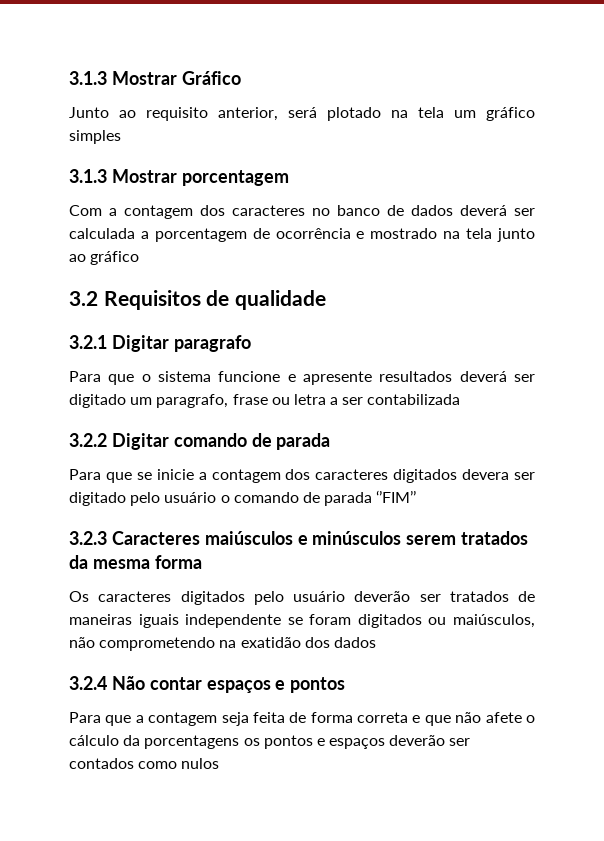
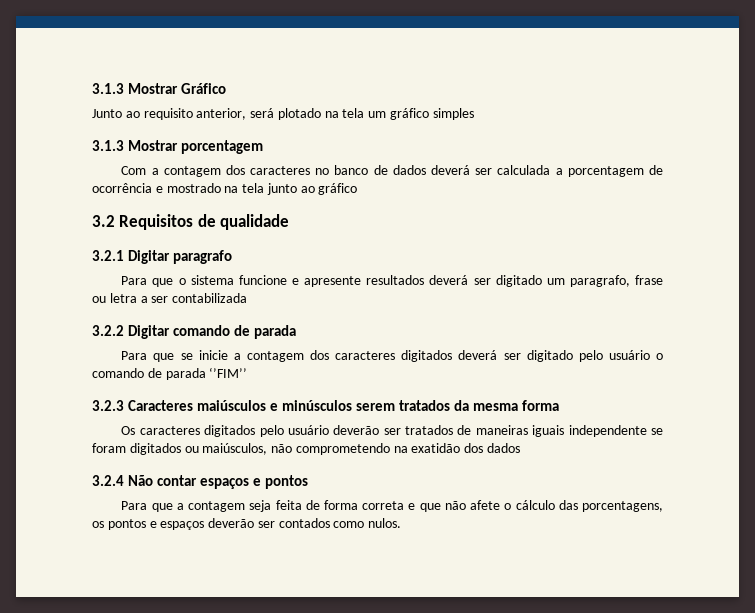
- Para que se inicie a contagem dos caracteres digitados devera ser digitado pelo usuário o comando de parada ‘’FIM’’
+ Para que se inicie a contagem dos caracteres digitados deverá ser digitado pelo usuário o comando de parada ‘’FIM’’
- Para que a contagem seja feita de forma correta e que não afete o cálculo da porcentagens os pontos e espaços deverão ser contados como nulos
+ Para que a contagem seja feita de forma correta e que não afete o cálculo das porcentagens, os pontos e espaços deverão ser contados como nulos.

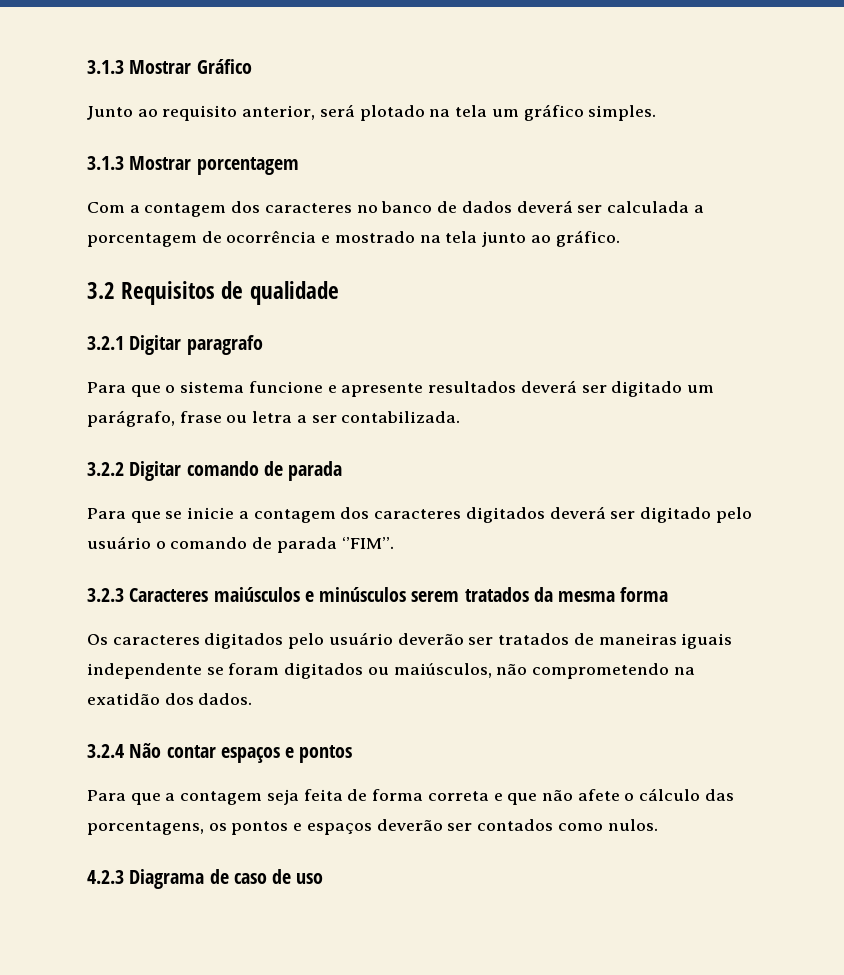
- Junto ao requisito anterior, será plotado na tela um gráfico simples
+ Junto ao requisito anterior, será plotado na tela um gráfico simples.
- Com a contagem dos caracteres no banco de dados deverá ser calculada a porcentagem de ocorrência e mostrado na tela junto ao gráfico
+ Com a contagem dos caracteres no banco de dados deverá ser calculada a porcentagem de ocorrência e mostrado na tela junto ao gráfico.
- Para que o sistema funcione e apresente resultados deverá ser digitado um paragrafo, frase ou letra a ser contabilizada
+ Para que o sistema funcione e apresente resultados deverá ser digitado um parágrafo, frase ou letra a ser contabilizada.
- Para que se inicie a contagem dos caracteres digitados deverá ser digitado pelo usuário o comando de parada ‘’FIM’’
+ Para que se inicie a contagem dos caracteres digitados deverá ser digitado pelo usuário o comando de parada ‘’FIM’’.
- Os caracteres digitados pelo usuário deverão ser tratados de maneiras iguais independente se foram digitados ou maiúsculos, não comprometendo na exatidão dos dados
+ Os caracteres digitados pelo usuário deverão ser tratados de maneiras iguais independente se foram digitados ou maiúsculos, não comprometendo na exatidão dos dados.
+ 4.2.3 Diagrama de caso de uso

